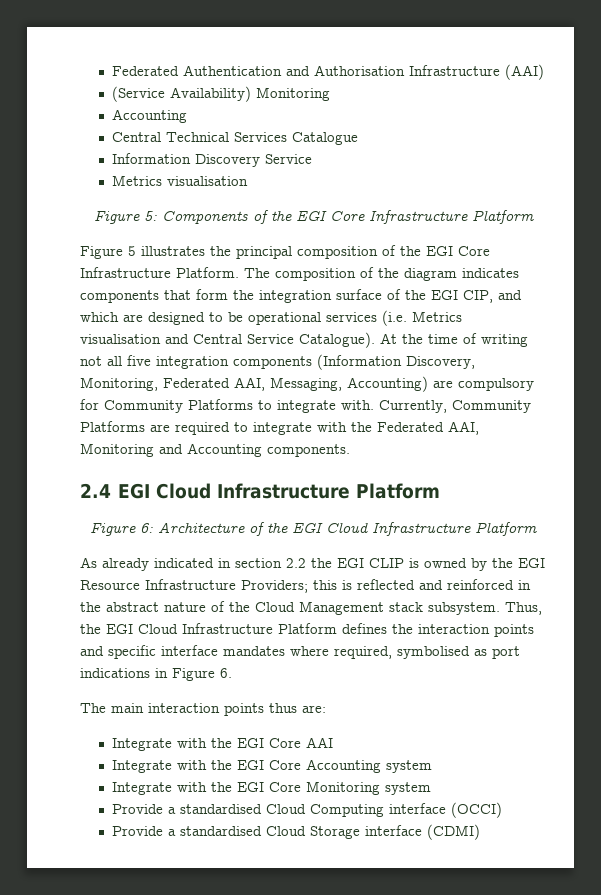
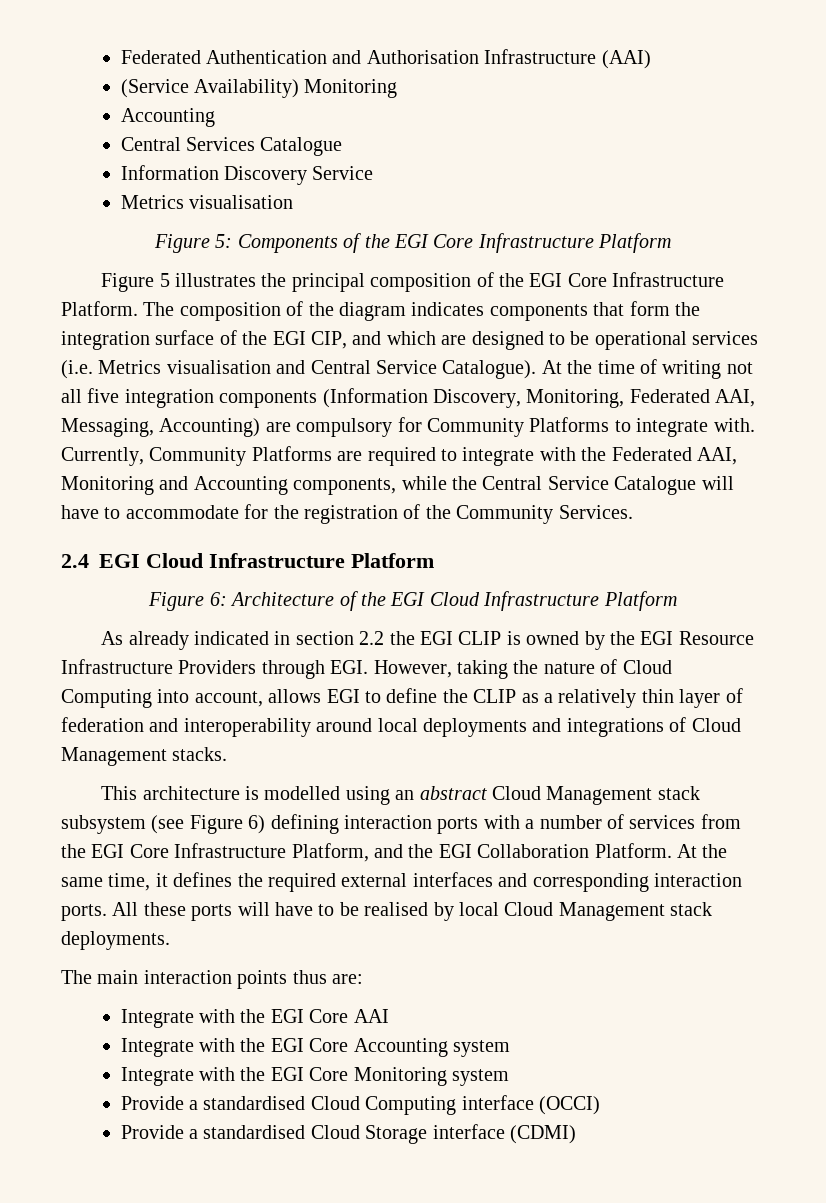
- Central Technical Services Catalogue
+ Central Services Catalogue
- Currently, Community Platforms are required to integrate with the Federated AAI, Monitoring and Accounting components.
+ Currently, Community Platforms are required to integrate with the Federated AAI, Monitoring and Accounting components, while the Central Service Catalogue will have to accommodate for the registration of the Community Services.
- As already indicated in section 2.2 the EGI CLIP is owned by the EGI Resource Infrastructure Providers; this is reflected and reinforced in the abstract nature of the Cloud Management stack subsystem. Thus, the EGI Cloud Infrastructure Platform defines the interaction points and specific interface mandates where required, symbolised as port indications in Figure 6.
+ As already indicated in section 2.2 the EGI CLIP is owned by the EGI Resource Infrastructure Providers through EGI. However, taking the nature of Cloud Computing into account, allows EGI to define the CLIP as a relatively thin layer of federation and interoperability around local deployments and integrations of Cloud Management stacks.
+ This architecture is modelled using an abstract Cloud Management stack subsystem (see Figure 6) defining interaction ports with a number of services from the EGI Core Infrastructure Platform, and the EGI Collaboration Platform. At the same time, it defines the required external interfaces and corresponding interaction ports. All these ports will have to be realised by local Cloud Management stack deployments.

